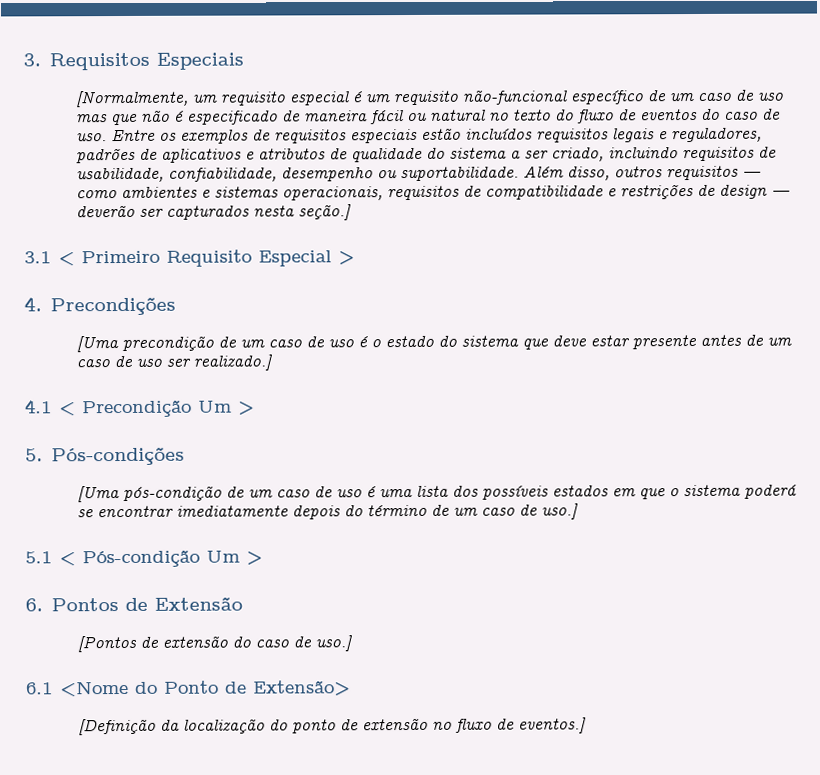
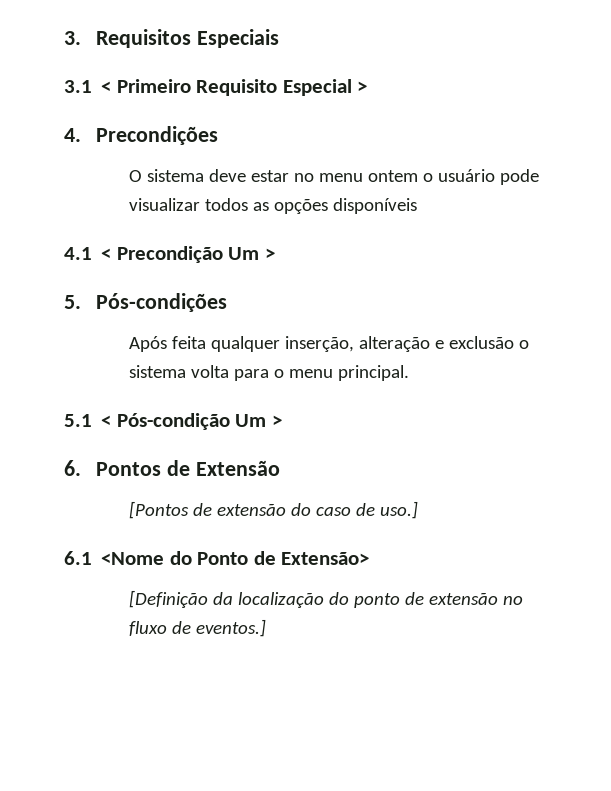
- [Normalmente, um requisito especial é um requisito não-funcional específico de um caso de uso mas que não é especificado de maneira fácil ou natural no texto do fluxo de eventos do caso de uso. Entre os exemplos de requisitos especiais estão incluídos requisitos legais e reguladores, padrões de aplicativos e atributos de qualidade do sistema a ser criado, incluindo requisitos de usabilidade, confiabilidade, desempenho ou suportabilidade. Além disso, outros requisitos — como ambientes e sistemas operacionais, requisitos de compatibilidade e restrições de design — deverão ser capturados nesta seção.]
- [Uma precondição de um caso de uso é o estado do sistema que deve estar presente antes de um caso de uso ser realizado.]
+ O sistema deve estar no menu ontem o usuário pode visualizar todos as opções disponíveis
- [Uma pós-condição de um caso de uso é uma lista dos possíveis estados em que o sistema poderá se encontrar imediatamente depois do término de um caso de uso.]
+ Após feita qualquer inserção, alteração e exclusão o sistema volta para o menu principal.

